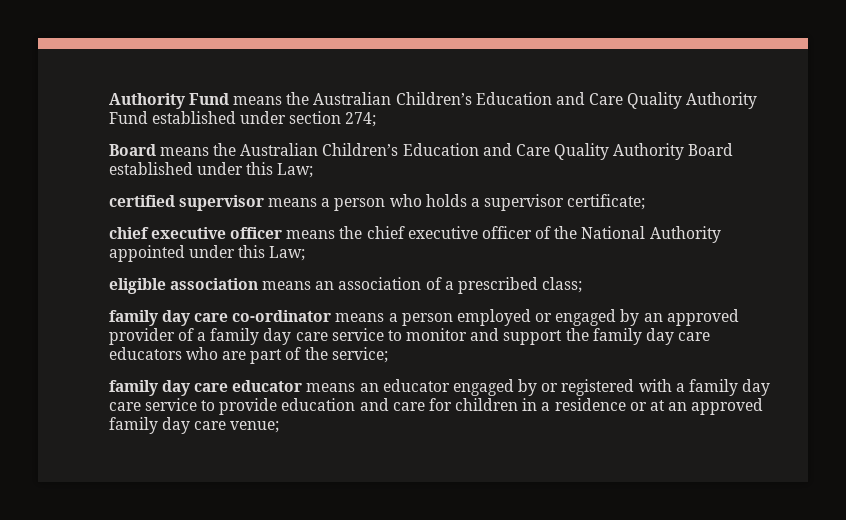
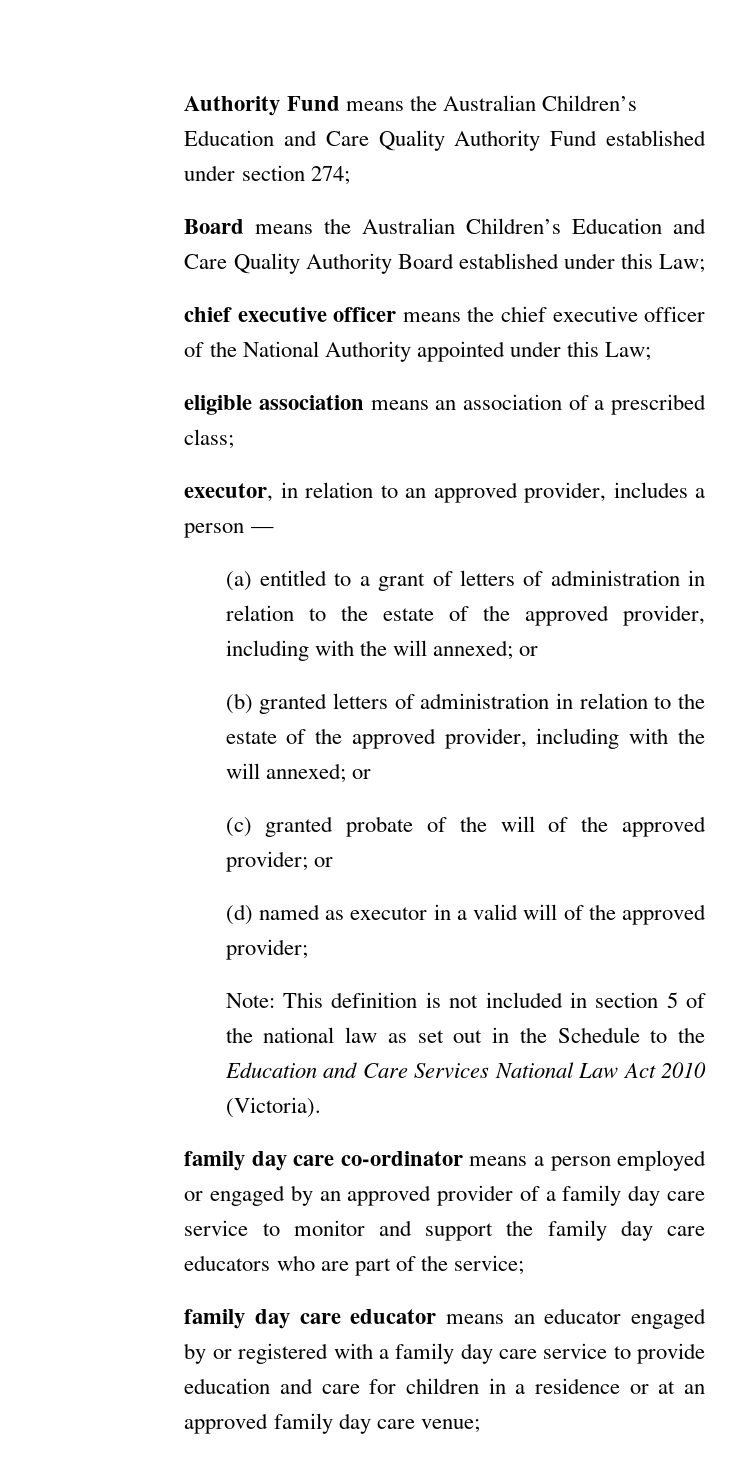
- certified supervisor means a person who holds a supervisor certificate;
+ executor, in relation to an approved provider, includes a person —
+ (a) entitled to a grant of letters of administration in relation to the estate of the approved provider, including with the will annexed; or
+ (b) granted letters of administration in relation to the estate of the approved provider, including with the will annexed; or
+ (c) granted probate of the will of the approved provider; or
+ (d) named as executor in a valid will of the approved provider;
+ Note: This definition is not included in section 5 of the national law as set out in the Schedule to the Education and Care Services National Law Act 2010 (Victoria).

